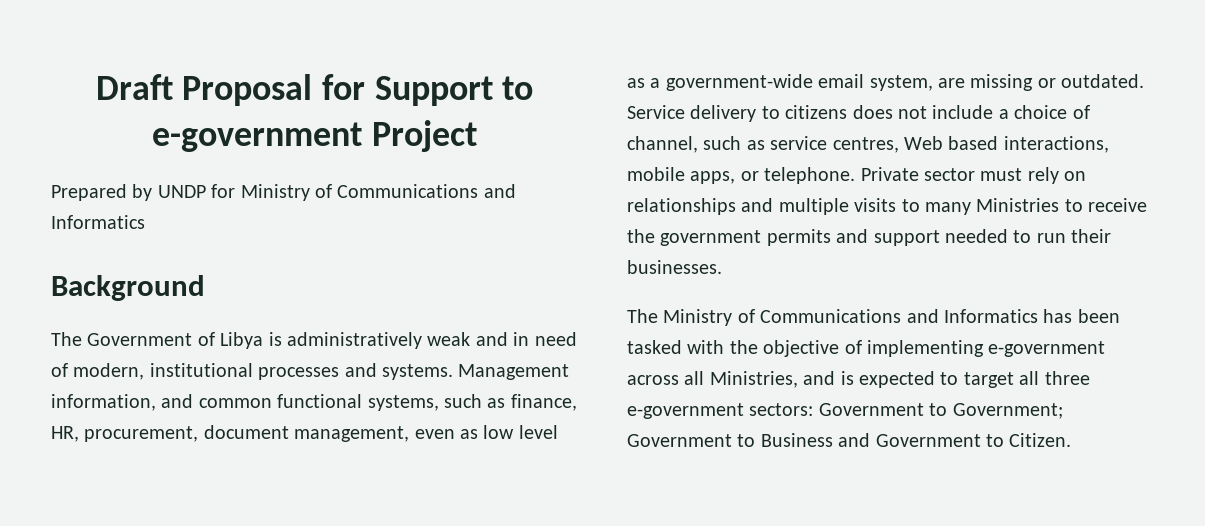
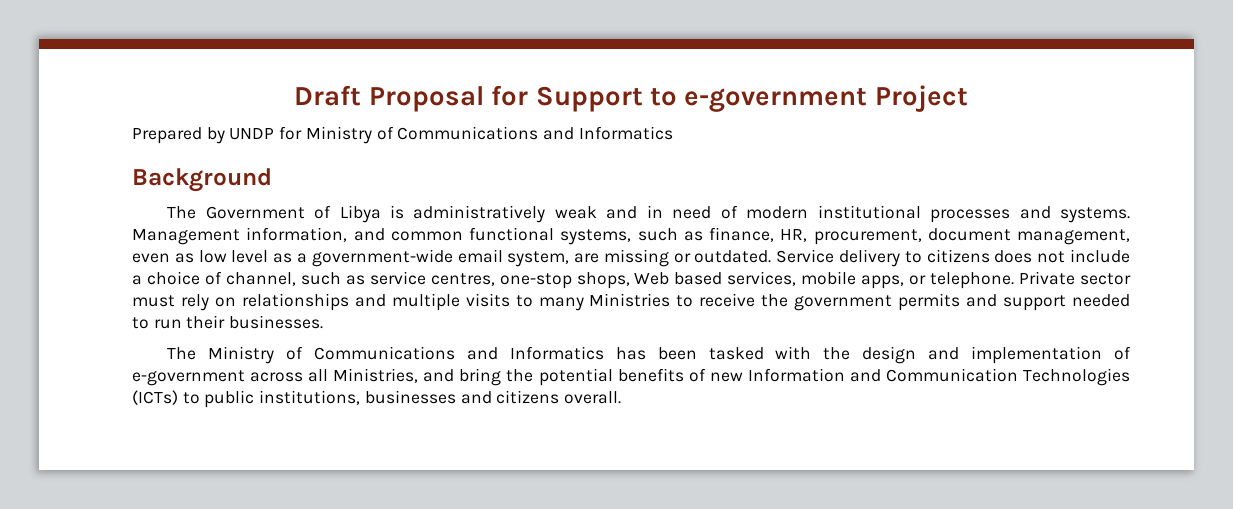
- The Government of Libya is administratively weak and in need of modern, institutional processes and systems.
+ The Government of Libya is administratively weak and in need of modern institutional processes and systems.
- Service delivery to citizens does not include a choice of channel, such as service centres, Web based interactions, mobile apps, or telephone.
+ Service delivery to citizens does not include a choice of channel, such as service centres, one-stop shops, Web based services, mobile apps, or telephone.
- The Ministry of Communications and Informatics has been tasked with the objective of implementing e-government across all Ministries, and is expected to target all three e-government sectors: Government to Government; Government to Business and Government to Citizen.
+ The Ministry of Communications and Informatics has been tasked with the design and implementation of e-government across all Ministries, and bring the potential benefits of new Information and Communication Technologies (ICTs) to public institutions, businesses and citizens overall.

